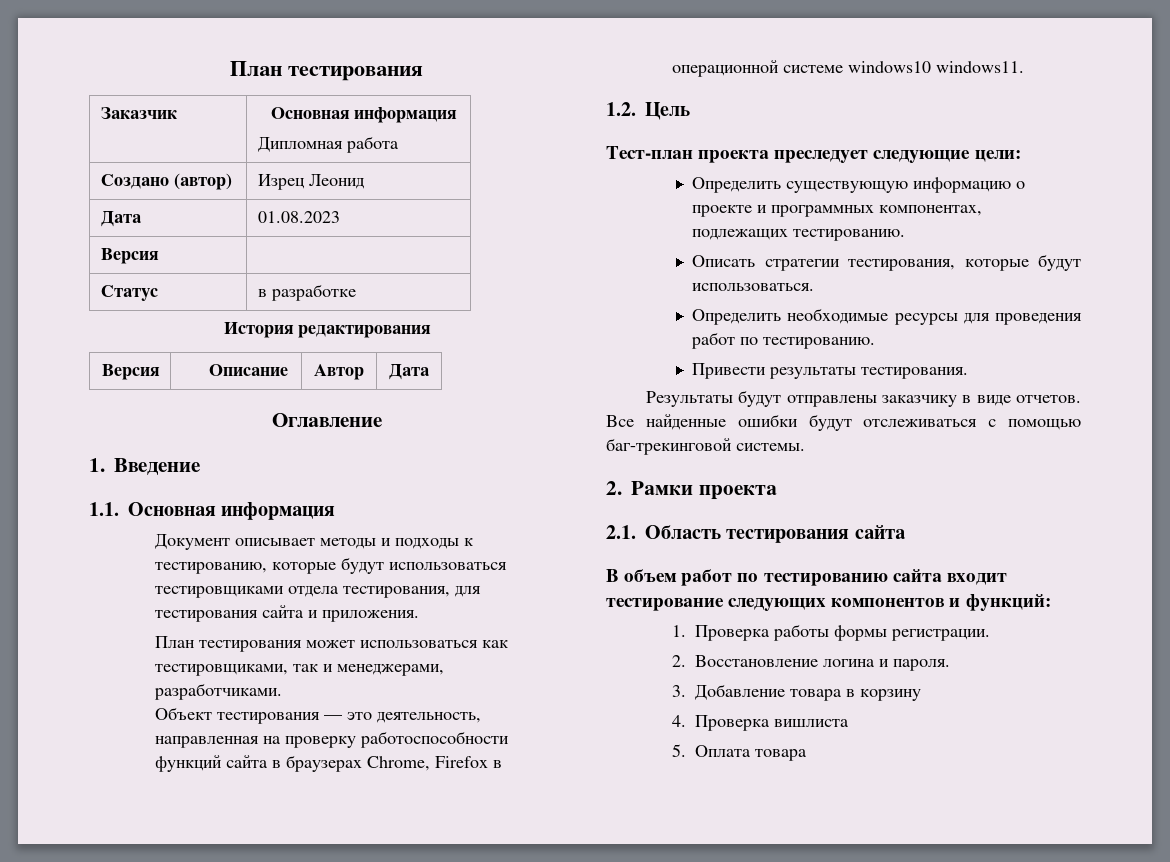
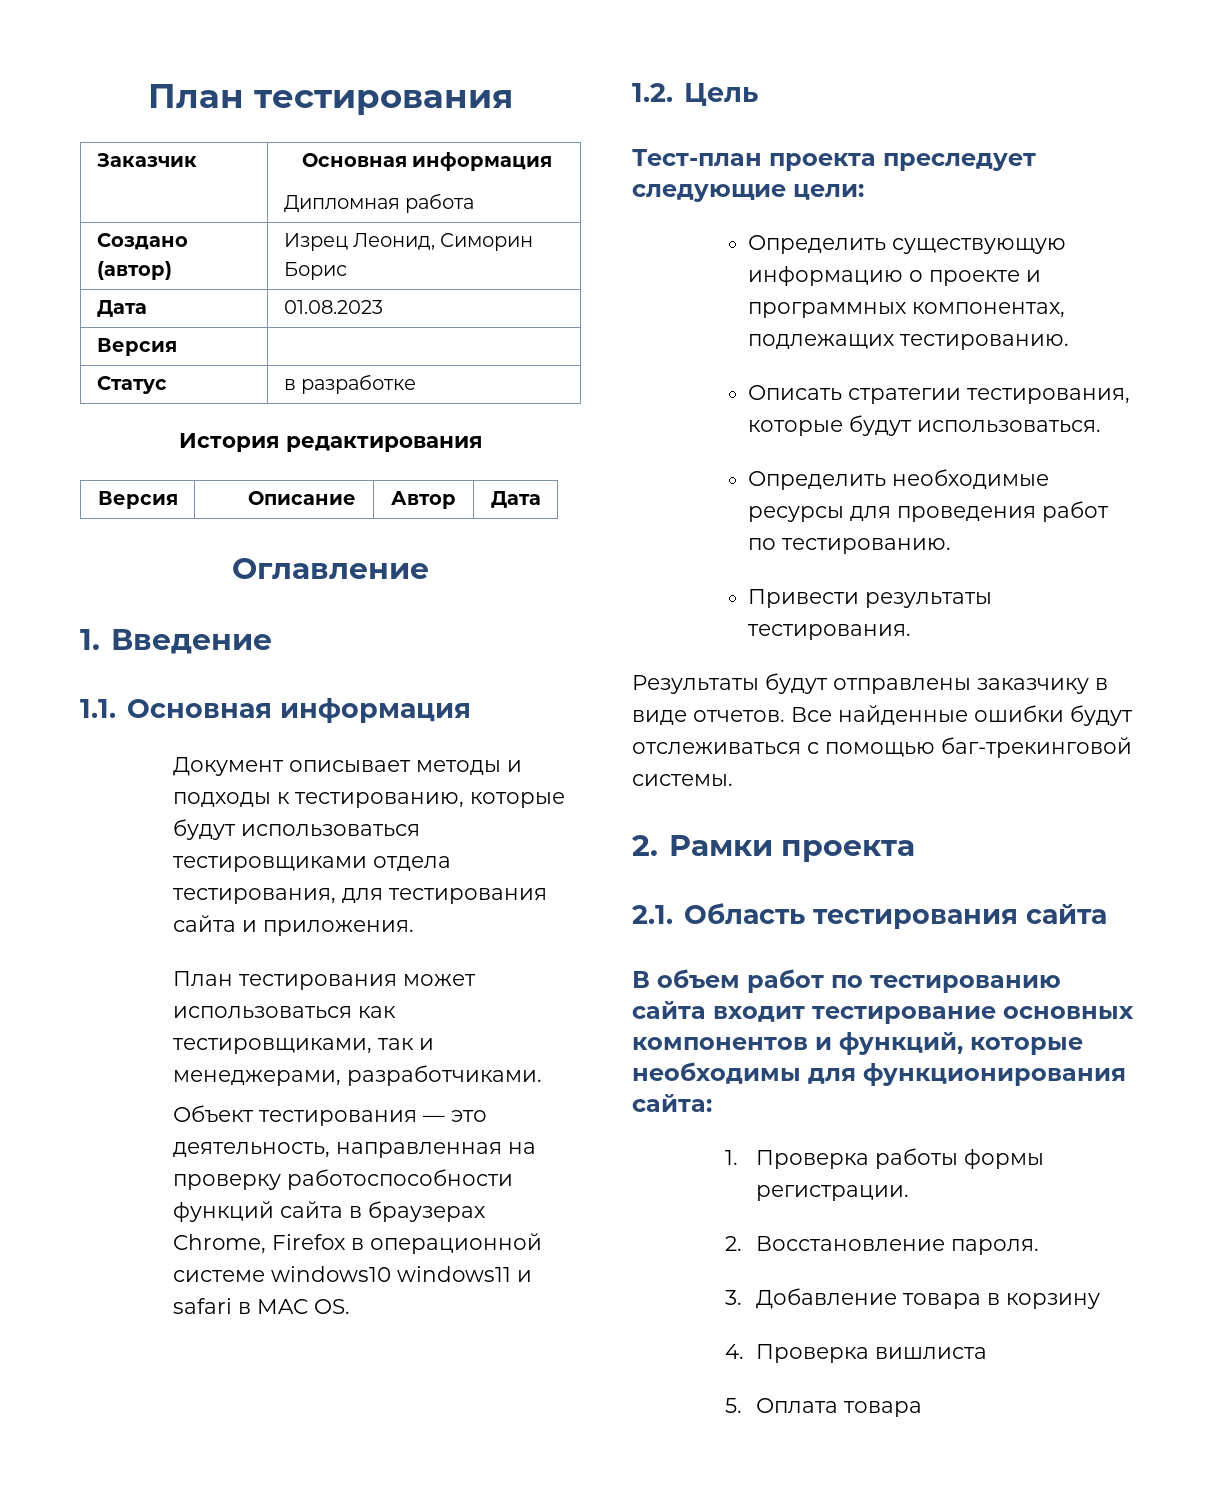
- Создано (автор) | Изрец Леонид
+ Создано (автор) | Изрец Леонид, Симорин Борис
- Объект тестирования — это деятельность, направленная на проверку работоспособности функций сайта в браузерах Chrome, Firefox в операционной системе windows10 windows11.
+ Объект тестирования — это деятельность, направленная на проверку работоспособности функций сайта в браузерах Chrome, Firefox в операционной системе windows10 windows11 и safari в MAC OS.
- В объем работ по тестированию сайта входит тестирование следующих компонентов и функций:
+ В объем работ по тестированию сайта входит тестирование основных компонентов и функций, которые необходимы для функционирования сайта:
- 2. Восстановление логина и пароля.
+ 2. Восстановление пароля.

